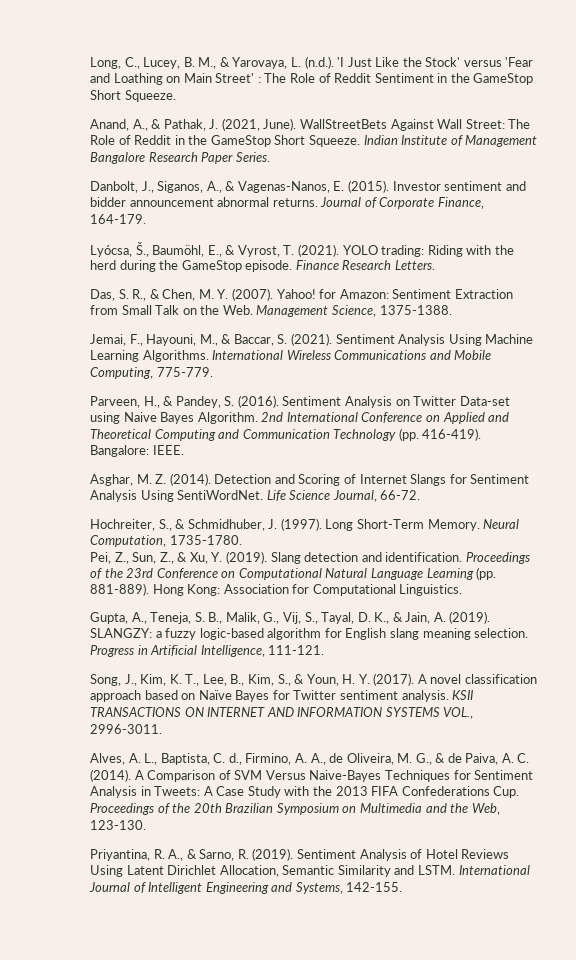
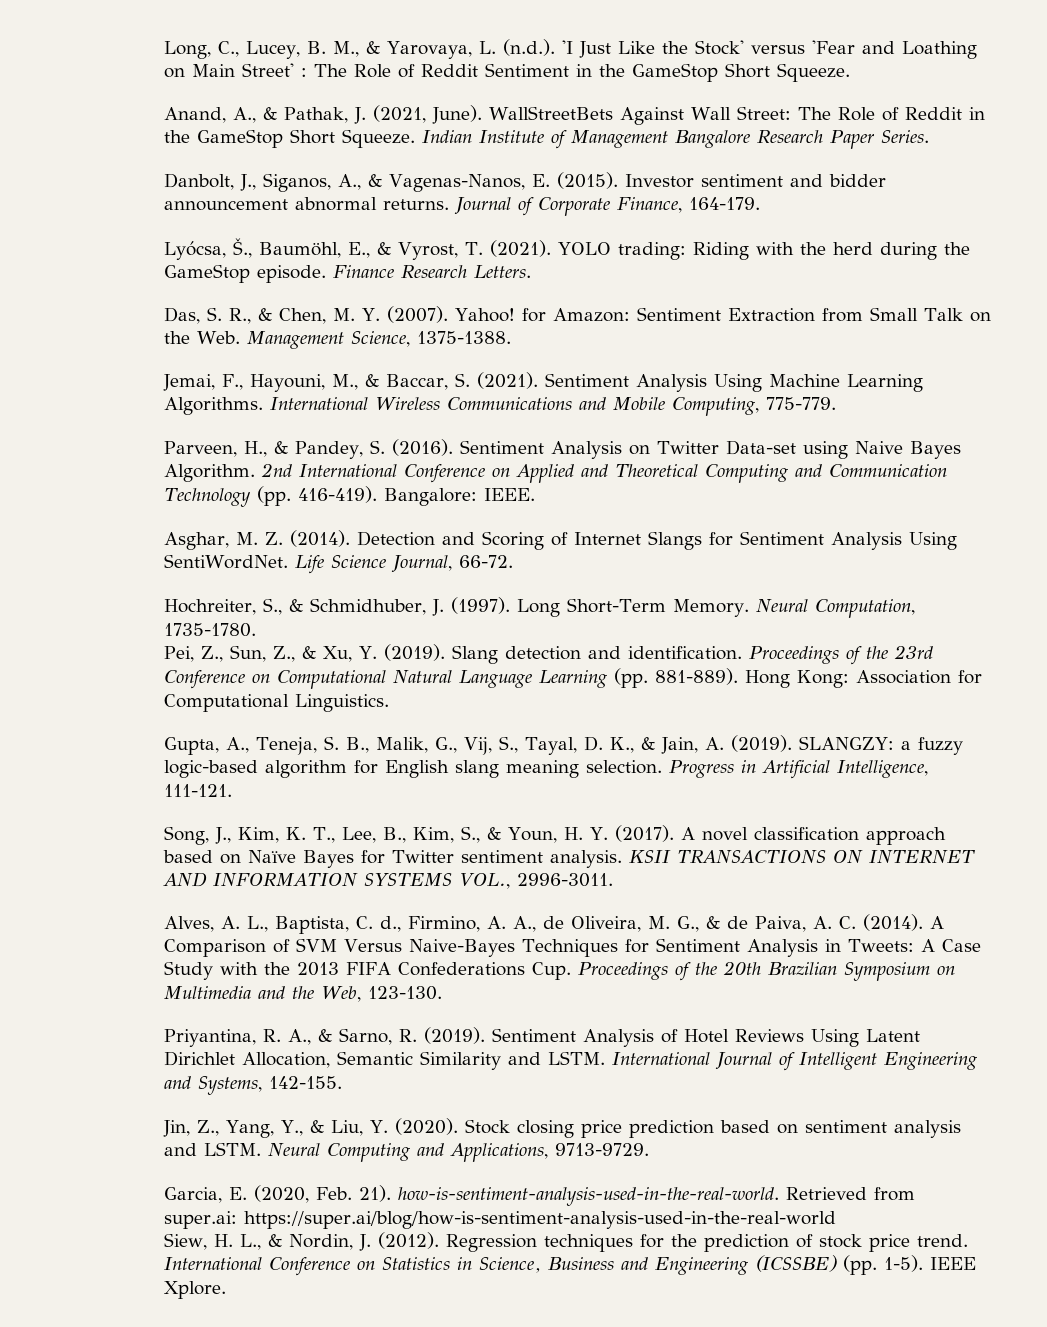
+ Jin, Z., Yang, Y., & Liu, Y. (2020). Stock closing price prediction based on sentiment analysis and LSTM. Neural Computing and Applications, 9713-9729.
+ Garcia, E. (2020, Feb. 21). how-is-sentiment-analysis-used-in-the-real-world. Retrieved from super.ai: https://super.ai/blog/how-is-sentiment-analysis-used-in-the-real-world
+ Siew, H. L., & Nordin, J. (2012). Regression techniques for the prediction of stock price trend. International Conference on Statistics in Science, Business and Engineering (ICSSBE) (pp. 1-5). IEEE Xplore.

